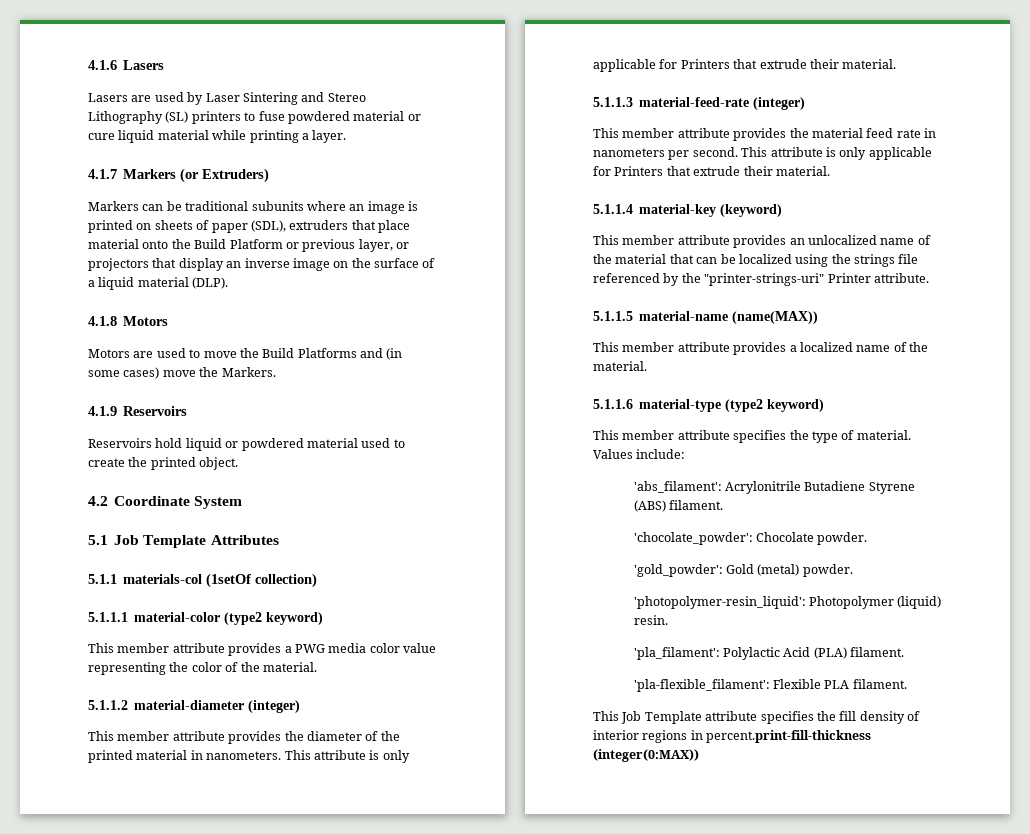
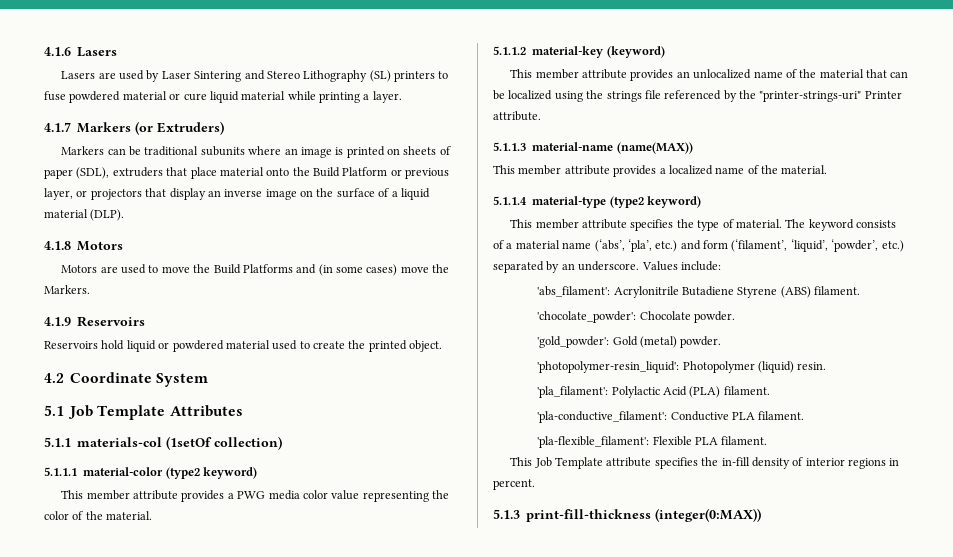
- 5.1.1.2 material-diameter (integer)
- This member attribute provides the diameter of the printed material in nanometers. This attribute is only applicable for Printers that extrude their material.
- 5.1.1.3 material-feed-rate (integer)
- This member attribute provides the material feed rate in nanometers per second. This attribute is only applicable for Printers that extrude their material.
- 5.1.1.4 material-key (keyword)
+ 5.1.1.2 material-key (keyword)
- 5.1.1.5 material-name (name(MAX))
+ 5.1.1.3 material-name (name(MAX))
- 5.1.1.6 material-type (type2 keyword)
+ 5.1.1.4 material-type (type2 keyword)
+ The keyword consists of a material name (‘abs’, ‘pla’, etc.) and form (‘filament’, ‘liquid’, ‘powder’, etc.) separated by an underscore.
+ 'pla-conductive_filament': Conductive PLA filament.
- This Job Template attribute specifies the fill density of interior regions in percent.print-fill-thickness (integer(0:MAX))
+ This Job Template attribute specifies the in-fill density of interior regions in percent.
+ 5.1.3 print-fill-thickness (integer(0:MAX))

